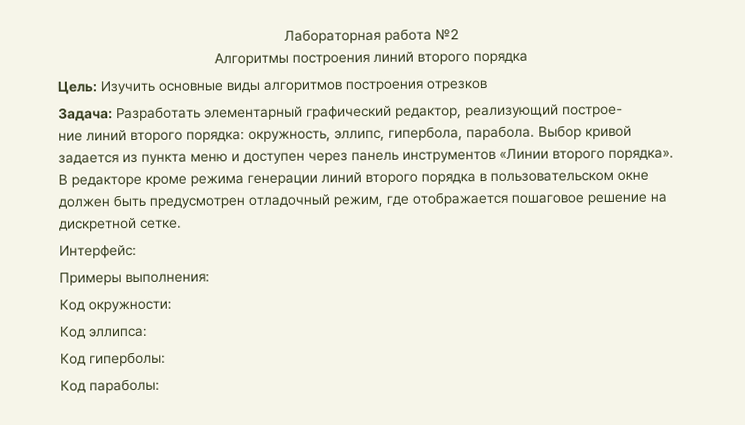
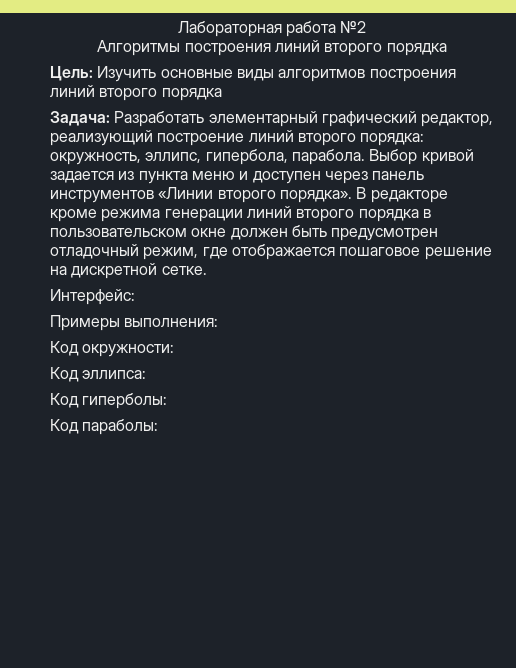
- Цель: Изучить основные виды алгоритмов построения отрезков
+ Цель: Изучить основные виды алгоритмов построения линий второго порядка
- Задача: Разработать элементарный графический редактор, реализующий построе-
- ние линий второго порядка: окружность, эллипс, гипербола, парабола.
+ Задача: Разработать элементарный графический редактор, реализующий построение линий второго порядка: окружность, эллипс, гипербола, парабола.

